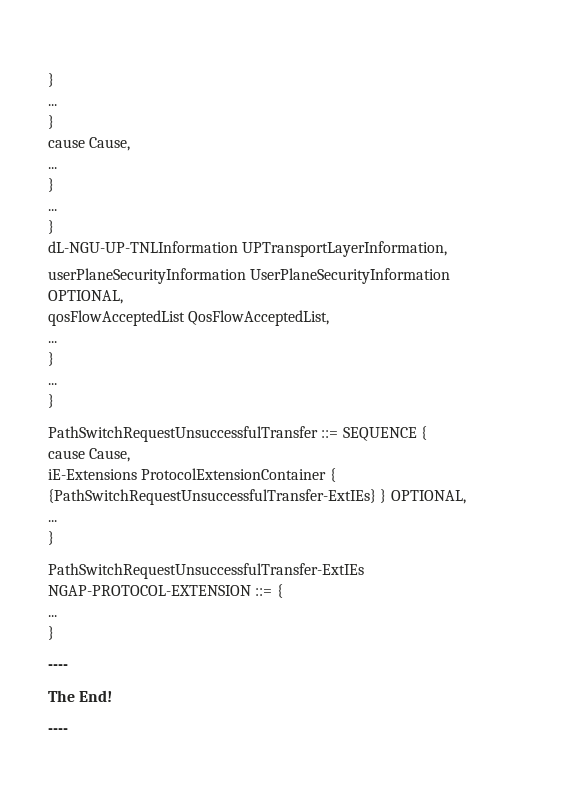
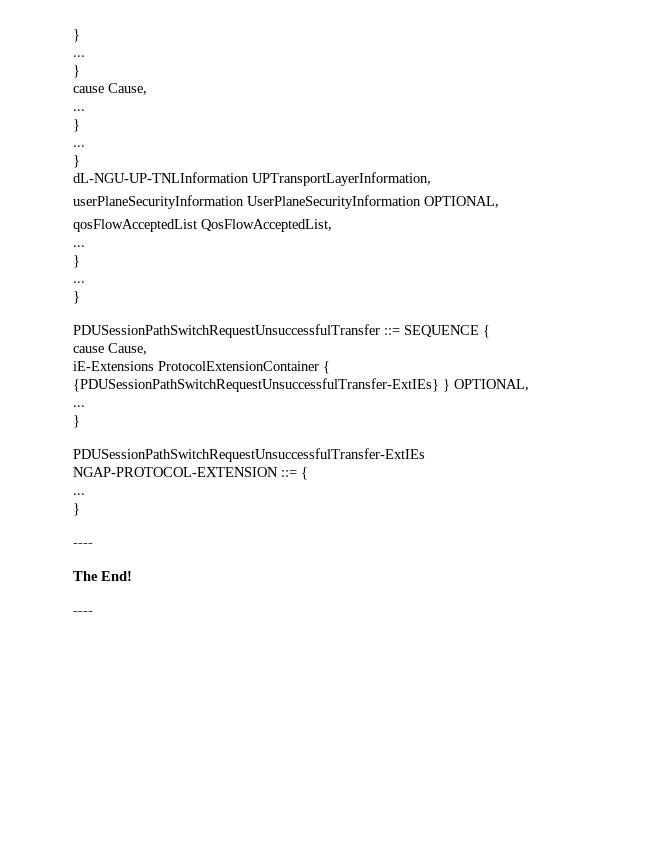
- PathSwitchRequestUnsuccessfulTransfer ::= SEQUENCE {
+ PDUSessionPathSwitchRequestUnsuccessfulTransfer ::= SEQUENCE {
- iE-Extensions ProtocolExtensionContainer { {PathSwitchRequestUnsuccessfulTransfer-ExtIEs} } OPTIONAL,
+ iE-Extensions ProtocolExtensionContainer { {PDUSessionPathSwitchRequestUnsuccessfulTransfer-ExtIEs} } OPTIONAL,
- PathSwitchRequestUnsuccessfulTransfer-ExtIEs NGAP-PROTOCOL-EXTENSION ::= {
+ PDUSessionPathSwitchRequestUnsuccessfulTransfer-ExtIEs NGAP-PROTOCOL-EXTENSION ::= {

